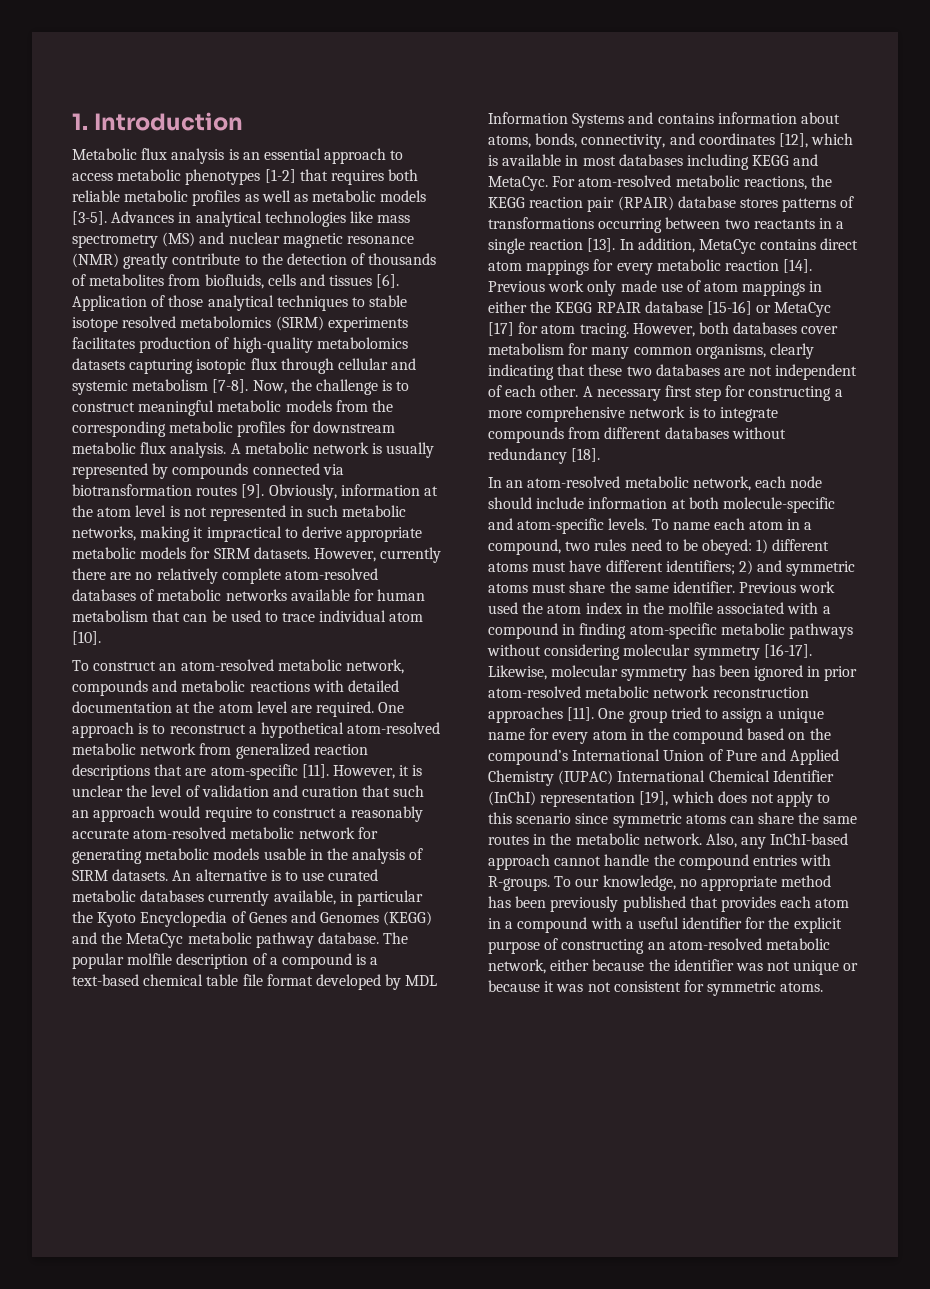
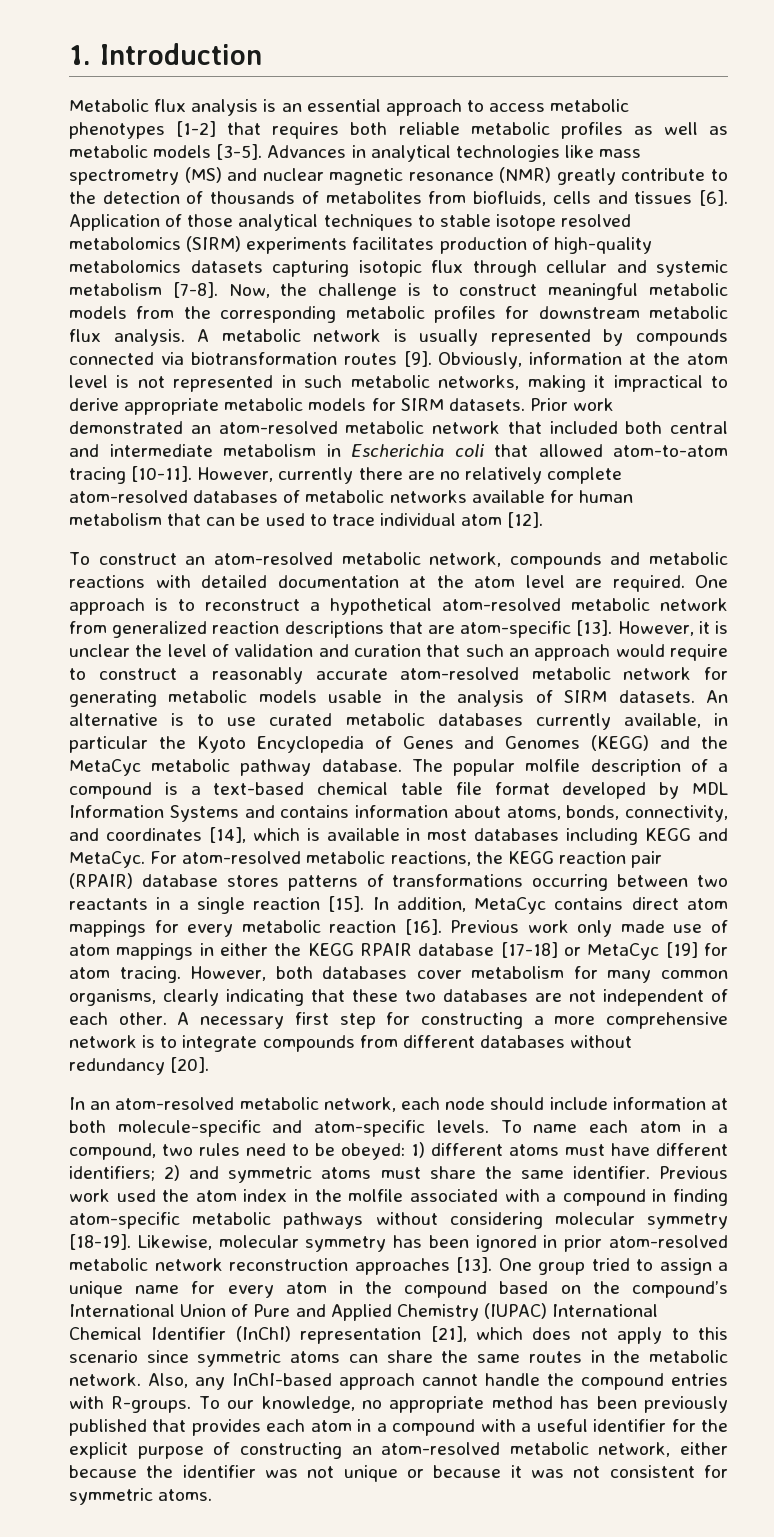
+ Prior work demonstrated an atom-resolved metabolic network that included both central and intermediate metabolism in Escherichia coli that allowed atom-to-atom tracing [10-11].
- However, currently there are no relatively complete atom-resolved databases of metabolic networks available for human metabolism that can be used to trace individual atom [10].
+ However, currently there are no relatively complete atom-resolved databases of metabolic networks available for human metabolism that can be used to trace individual atom [12].
- One approach is to reconstruct a hypothetical atom-resolved metabolic network from generalized reaction descriptions that are atom-specific [11].
+ One approach is to reconstruct a hypothetical atom-resolved metabolic network from generalized reaction descriptions that are atom-specific [13].
- The popular molfile description of a compound is a text-based chemical table file format developed by MDL Information Systems and contains information about atoms, bonds, connectivity, and coordinates [12], which is available in most databases including KEGG and MetaCyc.
+ The popular molfile description of a compound is a text-based chemical table file format developed by MDL Information Systems and contains information about atoms, bonds, connectivity, and coordinates [14], which is available in most databases including KEGG and MetaCyc.
- For atom-resolved metabolic reactions, the KEGG reaction pair (RPAIR) database stores patterns of transformations occurring between two reactants in a single reaction [13].
+ For atom-resolved metabolic reactions, the KEGG reaction pair (RPAIR) database stores patterns of transformations occurring between two reactants in a single reaction [15].
- In addition, MetaCyc contains direct atom mappings for every metabolic reaction [14].
+ In addition, MetaCyc contains direct atom mappings for every metabolic reaction [16].
- Previous work only made use of atom mappings in either the KEGG RPAIR database [15-16] or MetaCyc [17] for atom tracing.
+ Previous work only made use of atom mappings in either the KEGG RPAIR database [17-18] or MetaCyc [19] for atom tracing.
- A necessary first step for constructing a more comprehensive network is to integrate compounds from different databases without redundancy [18].
+ A necessary first step for constructing a more comprehensive network is to integrate compounds from different databases without redundancy [20].
- Previous work used the atom index in the molfile associated with a compound in finding atom-specific metabolic pathways without considering molecular symmetry [16-17].
+ Previous work used the atom index in the molfile associated with a compound in finding atom-specific metabolic pathways without considering molecular symmetry [18-19].
- Likewise, molecular symmetry has been ignored in prior atom-resolved metabolic network reconstruction approaches [11].
+ Likewise, molecular symmetry has been ignored in prior atom-resolved metabolic network reconstruction approaches [13].
- One group tried to assign a unique name for every atom in the compound based on the compound’s International Union of Pure and Applied Chemistry (IUPAC) International Chemical Identifier (InChI) representation [19], which does not apply to this scenario since symmetric atoms can share the same routes in the metabolic network.
+ One group tried to assign a unique name for every atom in the compound based on the compound’s International Union of Pure and Applied Chemistry (IUPAC) International Chemical Identifier (InChI) representation [21], which does not apply to this scenario since symmetric atoms can share the same routes in the metabolic network.

